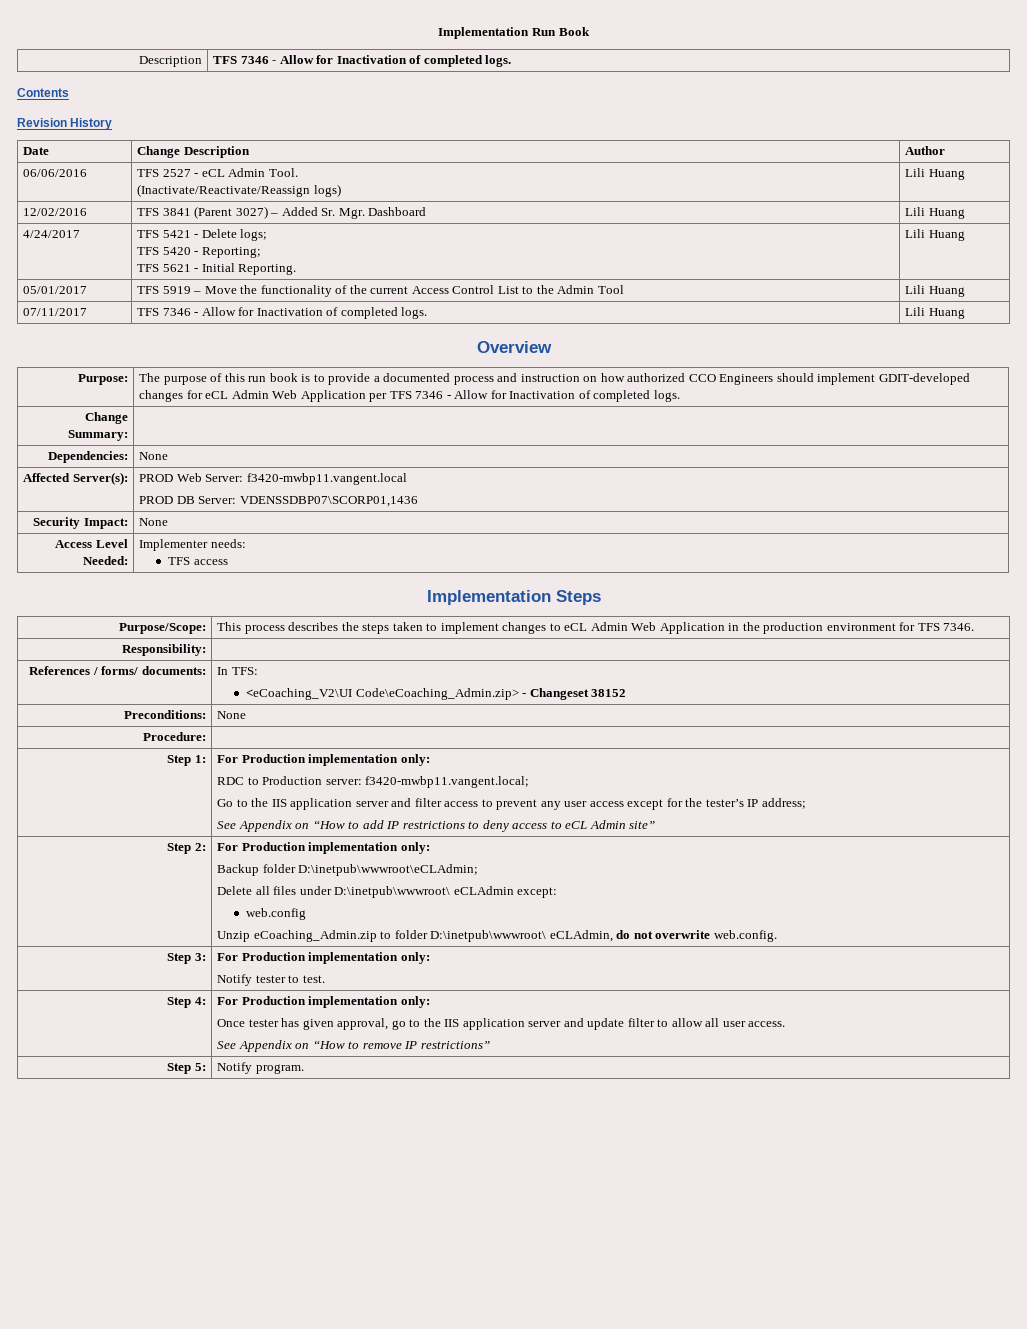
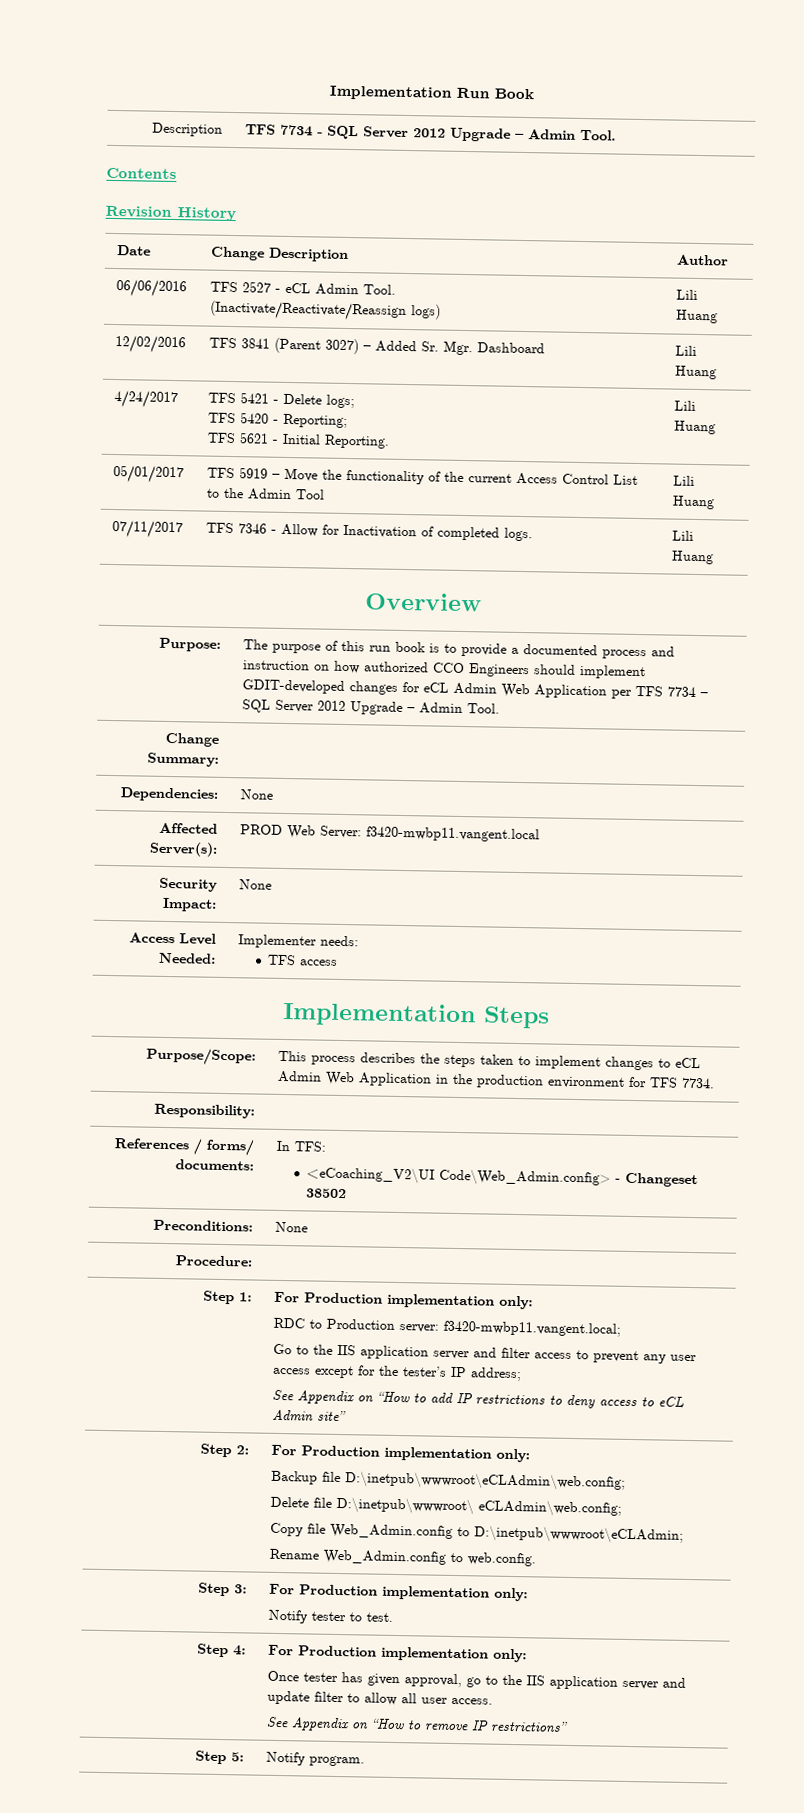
- Description | TFS 7346 - Allow for Inactivation of completed logs.
+ Description | TFS 7734 - SQL Server 2012 Upgrade – Admin Tool.
- Purpose: | The purpose of this run book is to provide a documented process and instruction on how authorized CCO Engineers should implement GDIT-developed changes for eCL Admin Web Application per TFS 7346 - Allow for Inactivation of completed logs.
+ Purpose: | The purpose of this run book is to provide a documented process and instruction on how authorized CCO Engineers should implement GDIT-developed changes for eCL Admin Web Application per TFS 7734 – SQL Server 2012 Upgrade – Admin Tool.
  Affected Server(s): | PROD Web Server: f3420-mwbp11.vangent.local
- PROD DB Server: VDENSSDBP07\SCORP01,1436
- Purpose/Scope: | This process describes the steps taken to implement changes to eCL Admin Web Application in the production environment for TFS 7346.
+ Purpose/Scope: | This process describes the steps taken to implement changes to eCL Admin Web Application in the production environment for TFS 7734.
  References / forms/ documents: | In TFS:
- <eCoaching_V2\UI Code\eCoaching_Admin.zip> - Changeset 38152
+ <eCoaching_V2\UI Code\Web_Admin.config> - Changeset 38502
  Step 2: | For Production implementation only:
- Backup folder D:\inetpub\wwwroot\eCLAdmin;
- Delete all files under D:\inetpub\wwwroot\ eCLAdmin except:
- web.config
- Unzip eCoaching_Admin.zip to folder D:\inetpub\wwwroot\ eCLAdmin, do not overwrite web.config.
+ Backup file D:\inetpub\wwwroot\eCLAdmin\web.config;
+ Delete file D:\inetpub\wwwroot\ eCLAdmin\web.config;
+ Copy file Web_Admin.config to D:\inetpub\wwwroot\eCLAdmin;
+ Rename Web_Admin.config to web.config.

